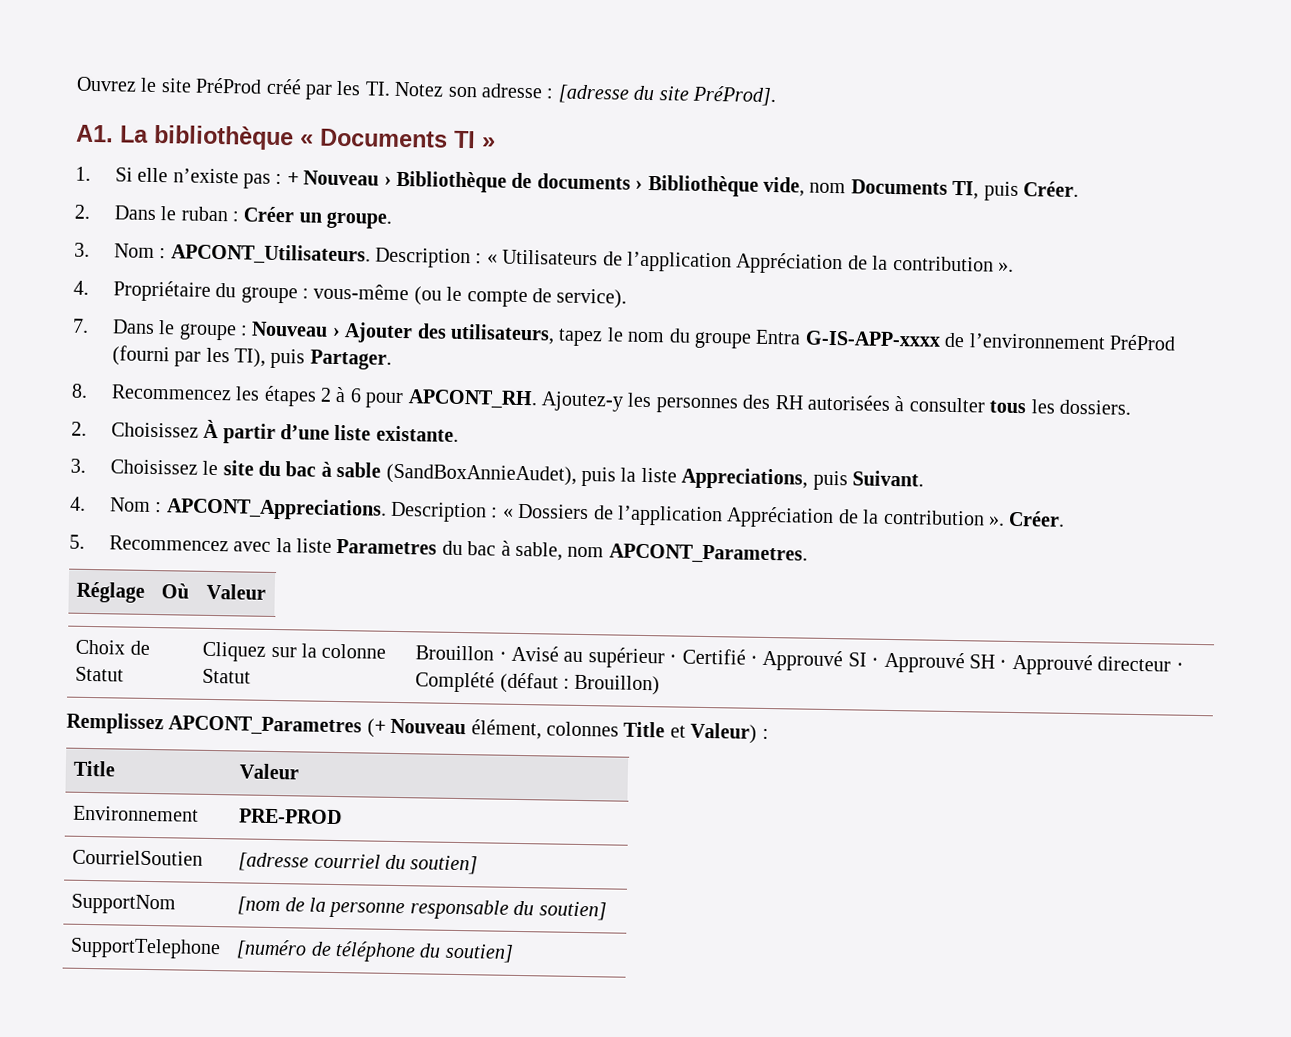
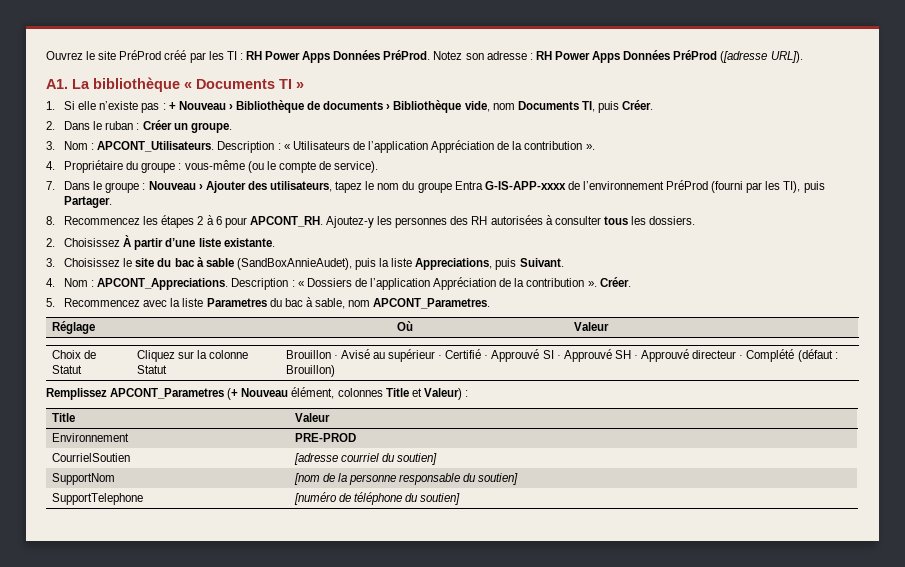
- Ouvrez le site PréProd créé par les TI. Notez son adresse : [adresse du site PréProd].
+ Ouvrez le site PréProd créé par les TI : RH Power Apps Données PréProd. Notez son adresse : RH Power Apps Données PréProd ([adresse URL]).

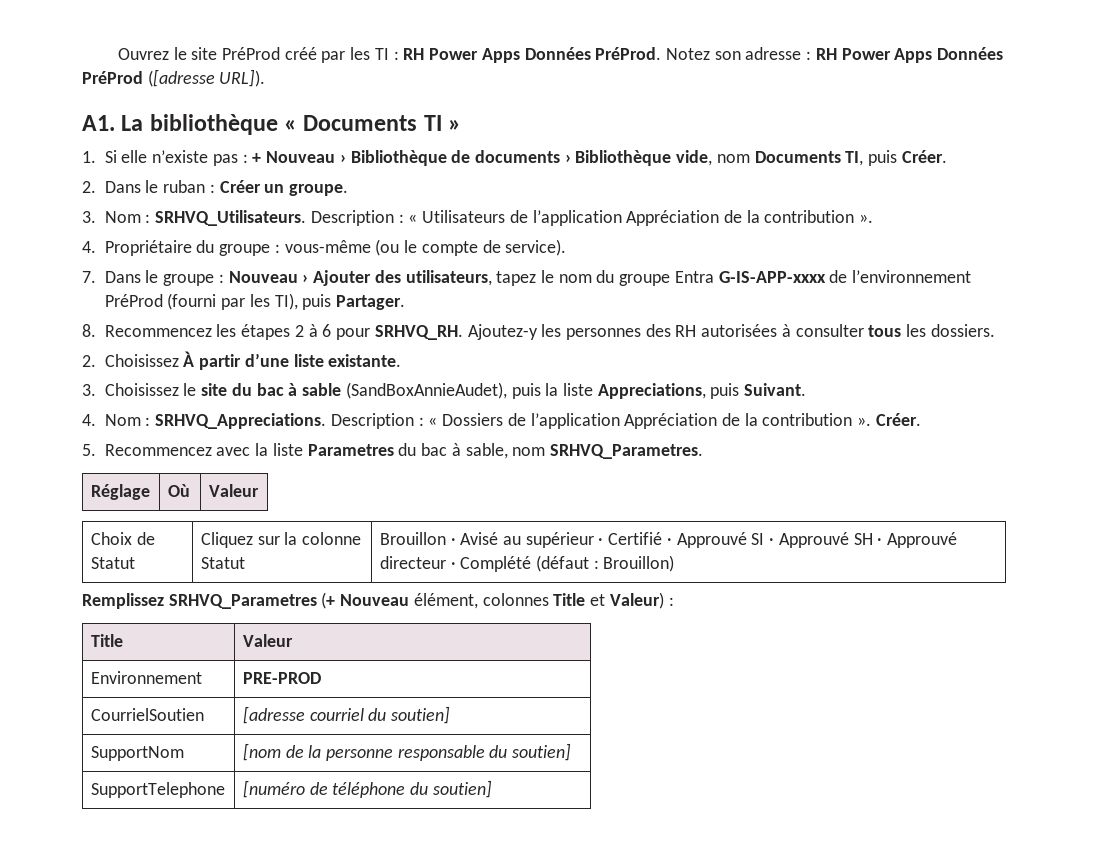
- 3. Nom : APCONT_Utilisateurs.
+ 3. Nom : SRHVQ_Utilisateurs.
- 8. Recommencez les étapes 2 à 6 pour APCONT_RH.
+ 8. Recommencez les étapes 2 à 6 pour SRHVQ_RH.
- 4. Nom : APCONT_Appreciations.
+ 4. Nom : SRHVQ_Appreciations.
- 5. Recommencez avec la liste Parametres du bac à sable, nom APCONT_Parametres.
+ 5. Recommencez avec la liste Parametres du bac à sable, nom SRHVQ_Parametres.
- Remplissez APCONT_Parametres (+ Nouveau élément, colonnes Title et Valeur) :
+ Remplissez SRHVQ_Parametres (+ Nouveau élément, colonnes Title et Valeur) :

